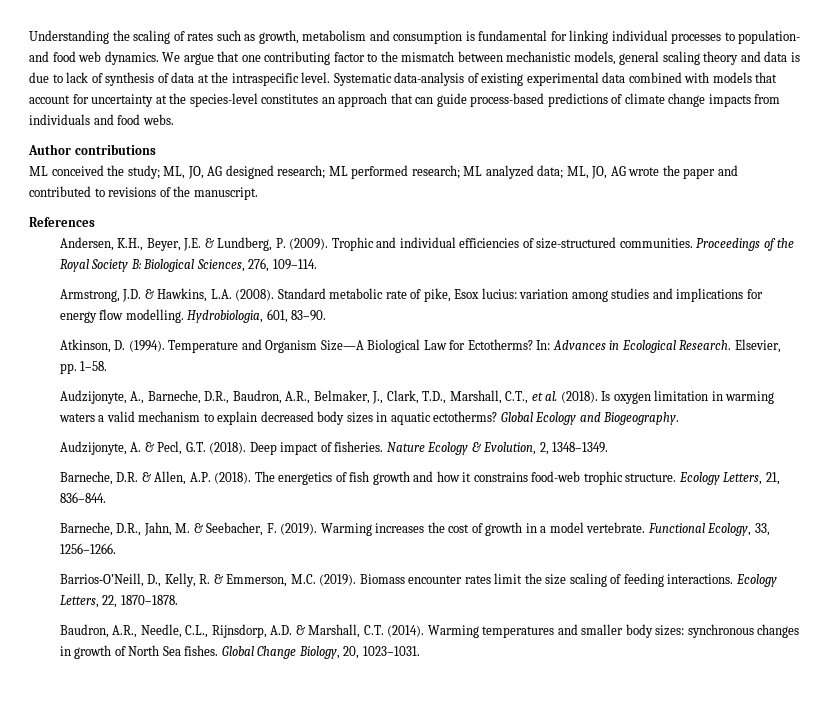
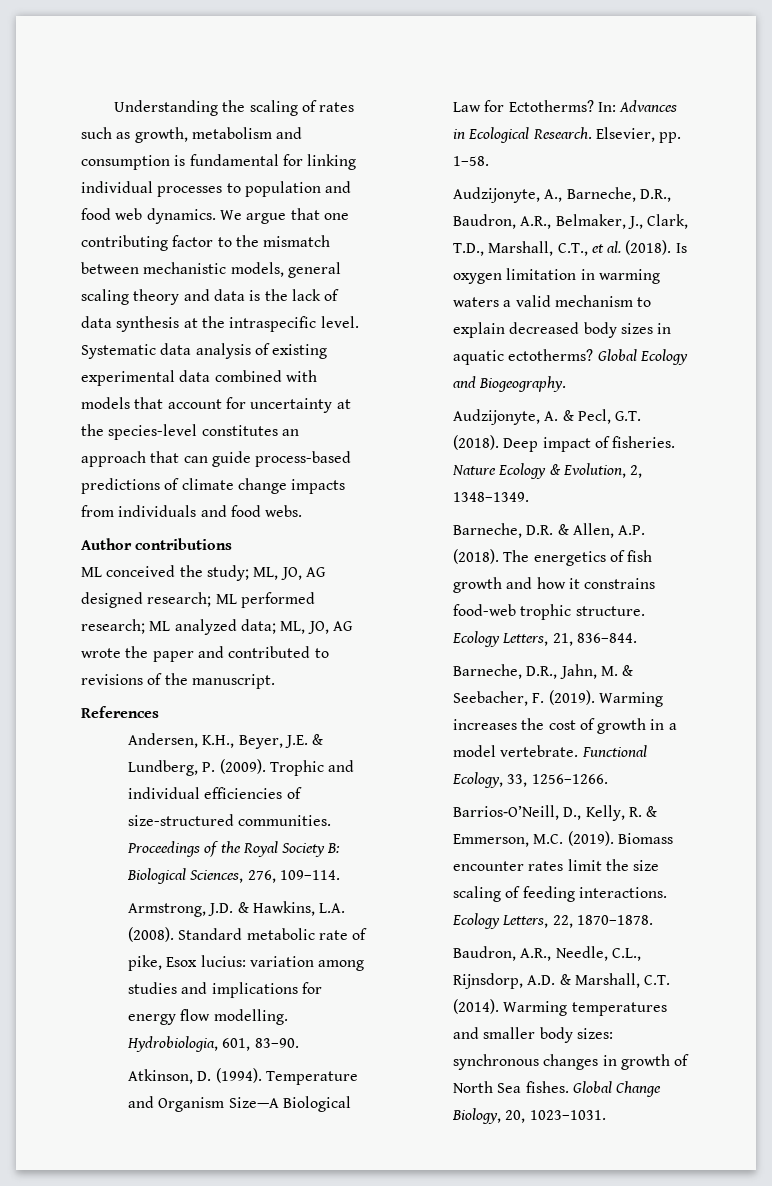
- Understanding the scaling of rates such as growth, metabolism and consumption is fundamental for linking individual processes to population- and food web dynamics.
+ Understanding the scaling of rates such as growth, metabolism and consumption is fundamental for linking individual processes to population and food web dynamics.
- We argue that one contributing factor to the mismatch between mechanistic models, general scaling theory and data is due to lack of synthesis of data at the intraspecific level.
+ We argue that one contributing factor to the mismatch between mechanistic models, general scaling theory and data is the lack of data synthesis at the intraspecific level.
- Systematic data-analysis of existing experimental data combined with models that account for uncertainty at the species-level constitutes an approach that can guide process-based predictions of climate change impacts from individuals and food webs.
+ Systematic data analysis of existing experimental data combined with models that account for uncertainty at the species-level constitutes an approach that can guide process-based predictions of climate change impacts from individuals and food webs.

